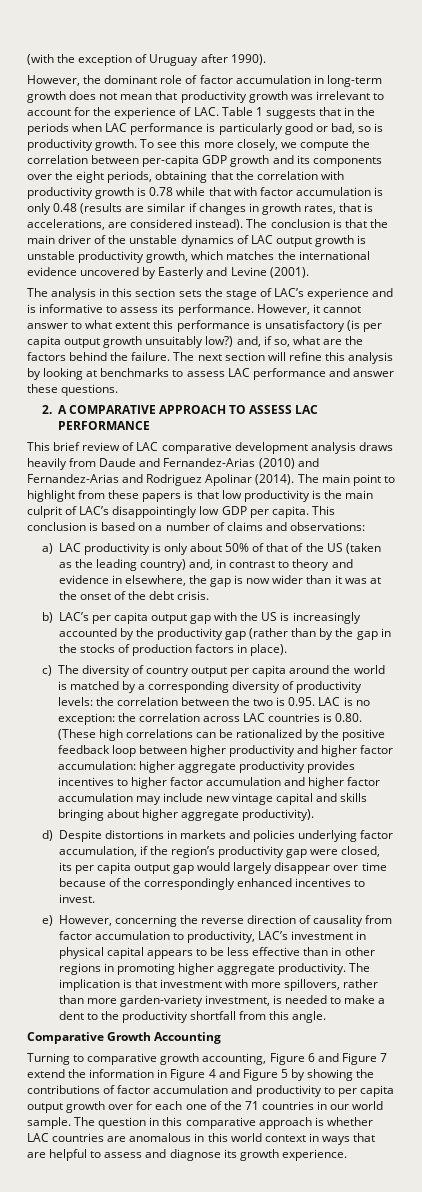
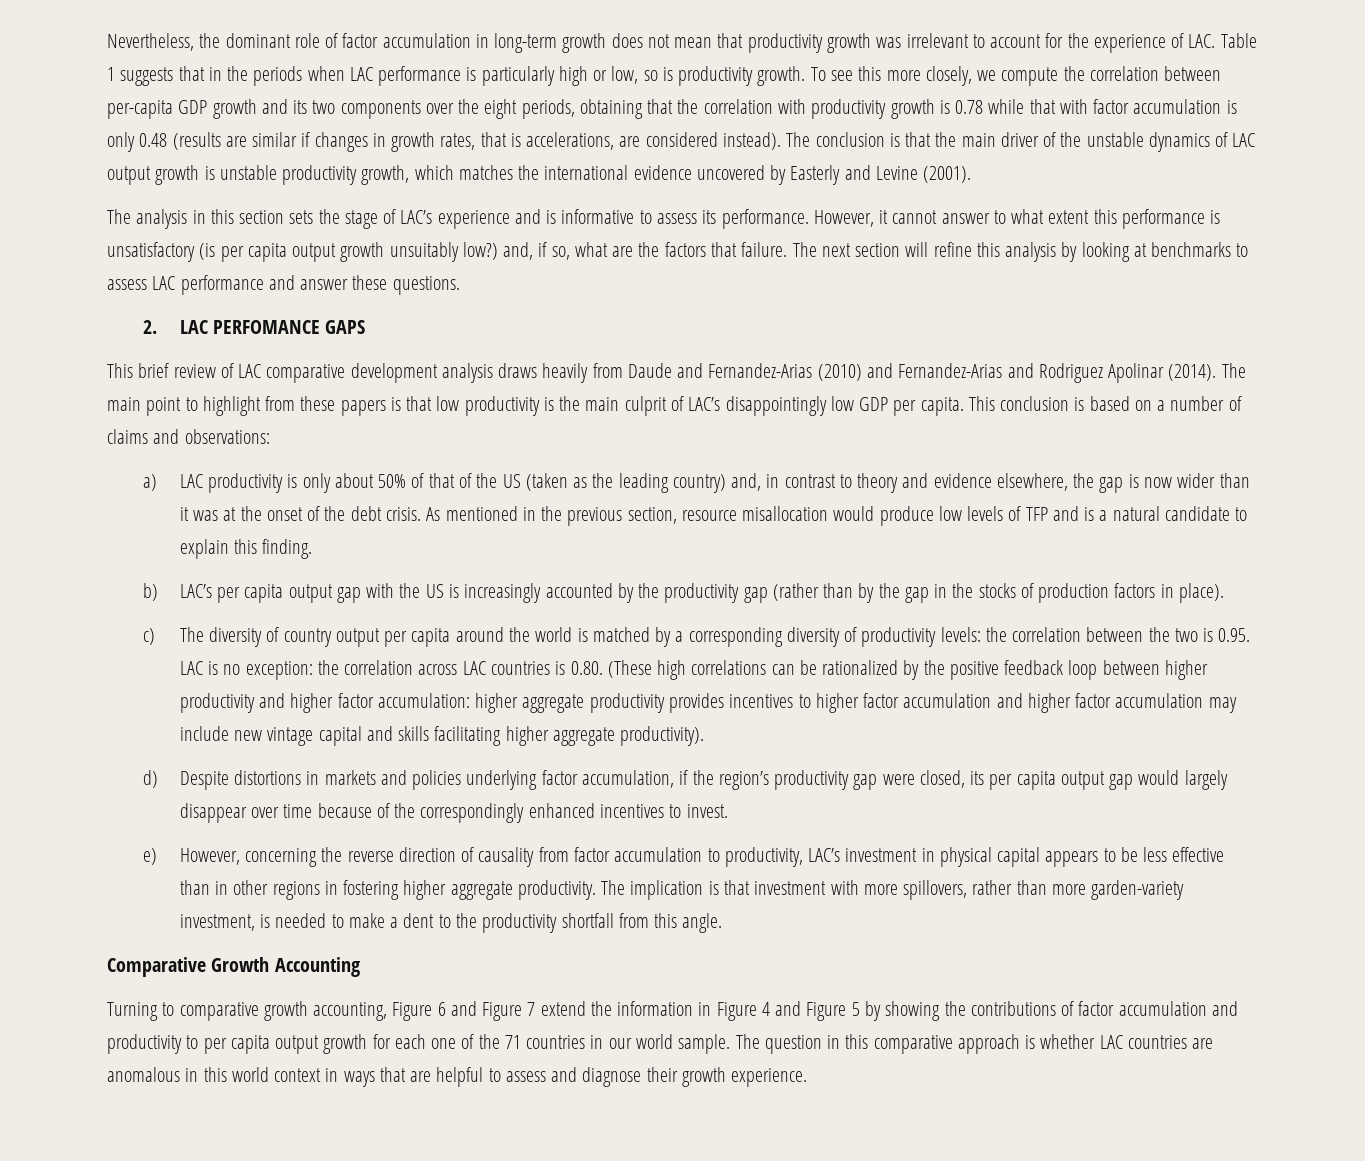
- (with the exception of Uruguay after 1990).
- However, the dominant role of factor accumulation in long-term growth does not mean that productivity growth was irrelevant to account for the experience of LAC. Table 1 suggests that in the periods when LAC performance is particularly good or bad, so is productivity growth.
+ Nevertheless, the dominant role of factor accumulation in long-term growth does not mean that productivity growth was irrelevant to account for the experience of LAC. Table 1 suggests that in the periods when LAC performance is particularly high or low, so is productivity growth.
- To see this more closely, we compute the correlation between per-capita GDP growth and its components over the eight periods, obtaining that the correlation with productivity growth is 0.78 while that with factor accumulation is only 0.48 (results are similar if changes in growth rates, that is accelerations, are considered instead).
+ To see this more closely, we compute the correlation between per-capita GDP growth and its two components over the eight periods, obtaining that the correlation with productivity growth is 0.78 while that with factor accumulation is only 0.48 (results are similar if changes in growth rates, that is accelerations, are considered instead).
- However, it cannot answer to what extent this performance is unsatisfactory (is per capita output growth unsuitably low?) and, if so, what are the factors behind the failure.
+ However, it cannot answer to what extent this performance is unsatisfactory (is per capita output growth unsuitably low?) and, if so, what are the factors that failure.
- 2. A COMPARATIVE APPROACH TO ASSESS LAC PERFORMANCE
+ 2. LAC PERFOMANCE GAPS
- a) LAC productivity is only about 50% of that of the US (taken as the leading country) and, in contrast to theory and evidence in elsewhere, the gap is now wider than it was at the onset of the debt crisis.
+ a) LAC productivity is only about 50% of that of the US (taken as the leading country) and, in contrast to theory and evidence elsewhere, the gap is now wider than it was at the onset of the debt crisis. As mentioned in the previous section, resource misallocation would produce low levels of TFP and is a natural candidate to explain this finding.
- higher aggregate productivity provides incentives to higher factor accumulation and higher factor accumulation may include new vintage capital and skills bringing about higher aggregate productivity).
+ higher aggregate productivity provides incentives to higher factor accumulation and higher factor accumulation may include new vintage capital and skills facilitating higher aggregate productivity).
- e) However, concerning the reverse direction of causality from factor accumulation to productivity, LAC’s investment in physical capital appears to be less effective than in other regions in promoting higher aggregate productivity.
+ e) However, concerning the reverse direction of causality from factor accumulation to productivity, LAC’s investment in physical capital appears to be less effective than in other regions in fostering higher aggregate productivity.
- Turning to comparative growth accounting, Figure 6 and Figure 7 extend the information in Figure 4 and Figure 5 by showing the contributions of factor accumulation and productivity to per capita output growth over for each one of the 71 countries in our world sample.
+ Turning to comparative growth accounting, Figure 6 and Figure 7 extend the information in Figure 4 and Figure 5 by showing the contributions of factor accumulation and productivity to per capita output growth for each one of the 71 countries in our world sample.
- The question in this comparative approach is whether LAC countries are anomalous in this world context in ways that are helpful to assess and diagnose its growth experience.
+ The question in this comparative approach is whether LAC countries are anomalous in this world context in ways that are helpful to assess and diagnose their growth experience.

